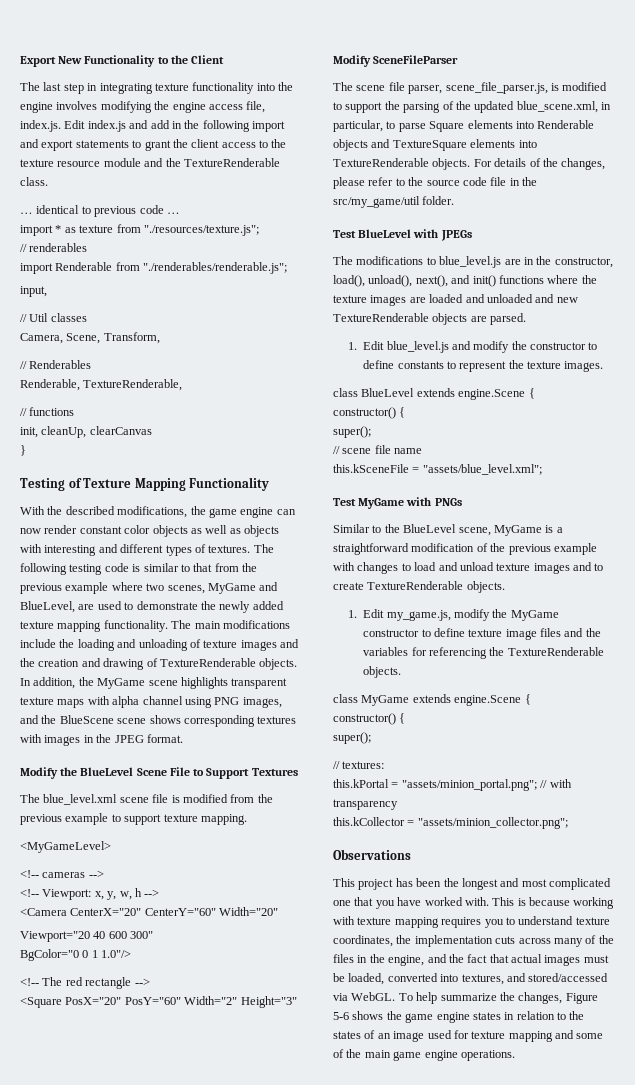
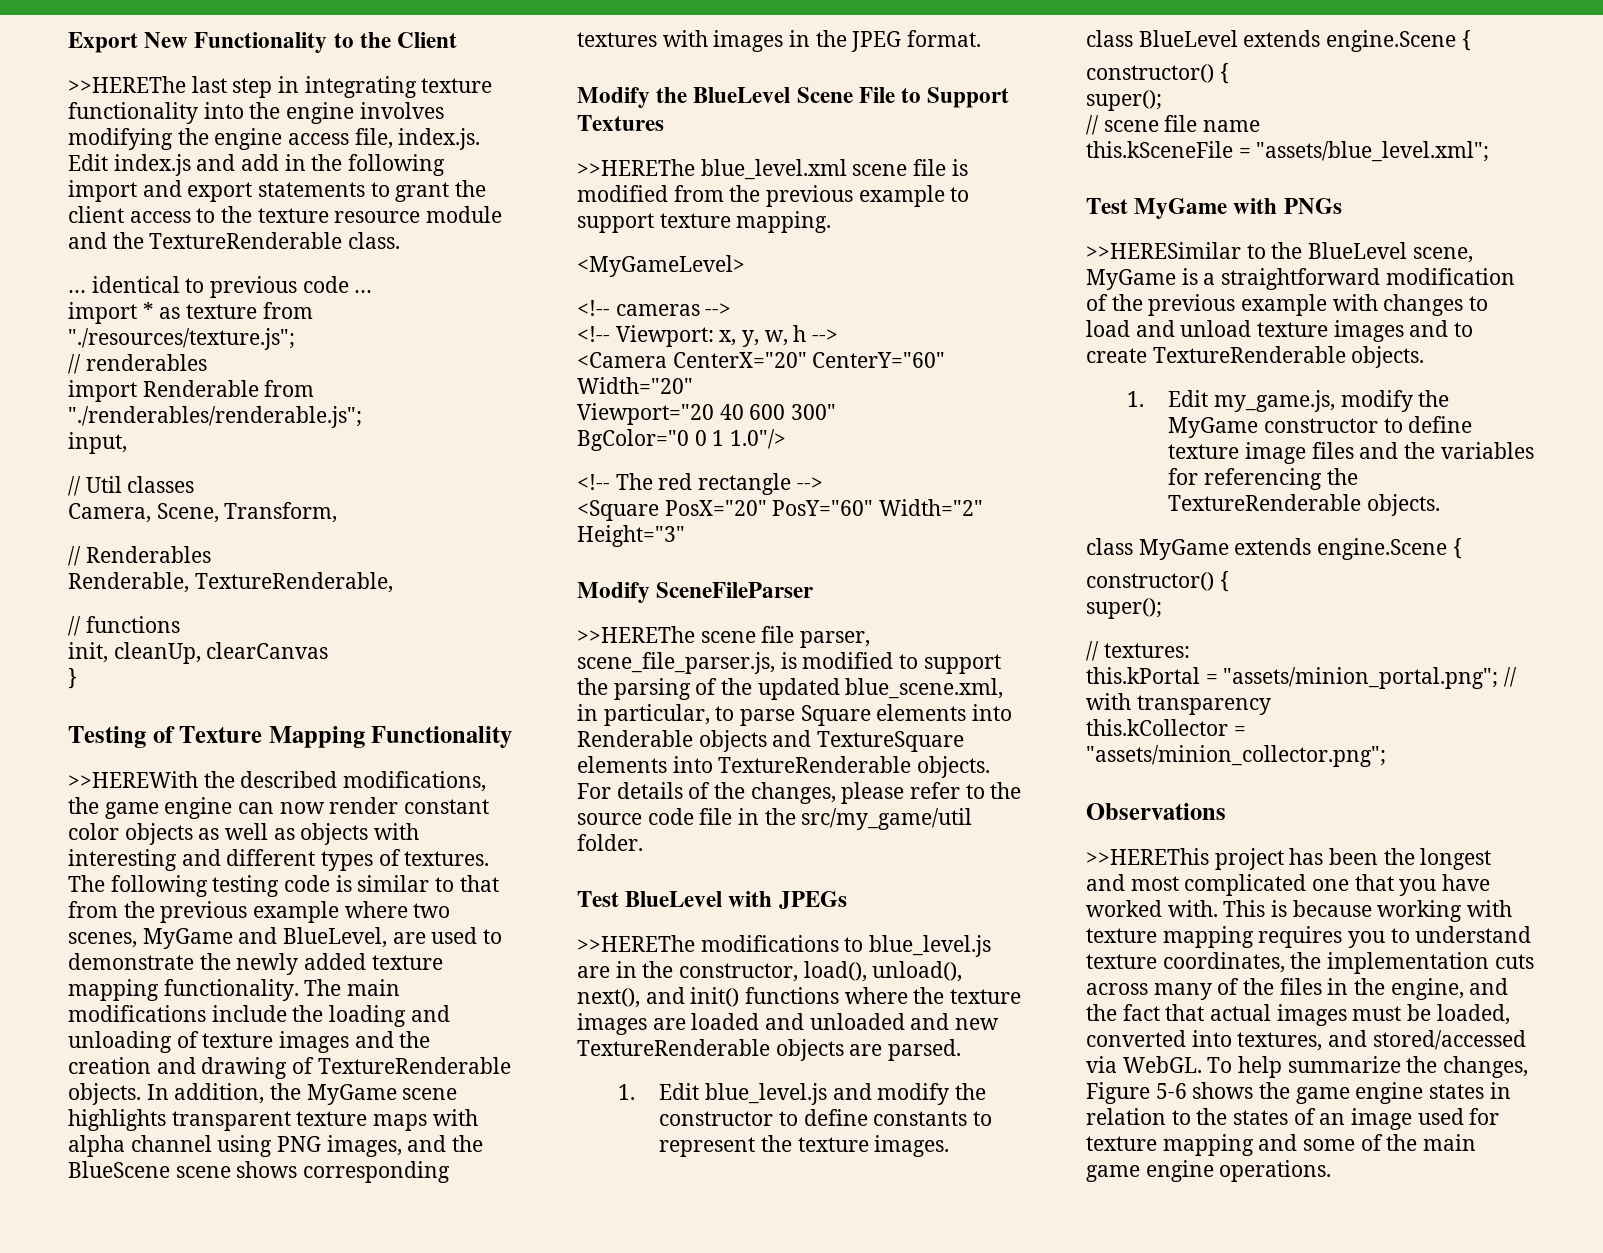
- The last step in integrating texture functionality into the engine involves modifying the engine access file, index.js. Edit index.js and add in the following import and export statements to grant the client access to the texture resource module and the TextureRenderable class.
+ >>HEREThe last step in integrating texture functionality into the engine involves modifying the engine access file, index.js. Edit index.js and add in the following import and export statements to grant the client access to the texture resource module and the TextureRenderable class.
- With the described modifications, the game engine can now render constant color objects as well as objects with interesting and different types of textures.
+ >>HEREWith the described modifications, the game engine can now render constant color objects as well as objects with interesting and different types of textures.
- The blue_level.xml scene file is modified from the previous example to support texture mapping.
+ >>HEREThe blue_level.xml scene file is modified from the previous example to support texture mapping.
- The scene file parser, scene_file_parser.js, is modified to support the parsing of the updated blue_scene.xml, in particular, to parse Square elements into Renderable objects and TextureSquare elements into TextureRenderable objects.
+ >>HEREThe scene file parser, scene_file_parser.js, is modified to support the parsing of the updated blue_scene.xml, in particular, to parse Square elements into Renderable objects and TextureSquare elements into TextureRenderable objects.
- The modifications to blue_level.js are in the constructor, load(), unload(), next(), and init() functions where the texture images are loaded and unloaded and new TextureRenderable objects are parsed.
+ >>HEREThe modifications to blue_level.js are in the constructor, load(), unload(), next(), and init() functions where the texture images are loaded and unloaded and new TextureRenderable objects are parsed.
- Similar to the BlueLevel scene, MyGame is a straightforward modification of the previous example with changes to load and unload texture images and to create TextureRenderable objects.
+ >>HERESimilar to the BlueLevel scene, MyGame is a straightforward modification of the previous example with changes to load and unload texture images and to create TextureRenderable objects.
- This project has been the longest and most complicated one that you have worked with.
+ >>HEREThis project has been the longest and most complicated one that you have worked with.

